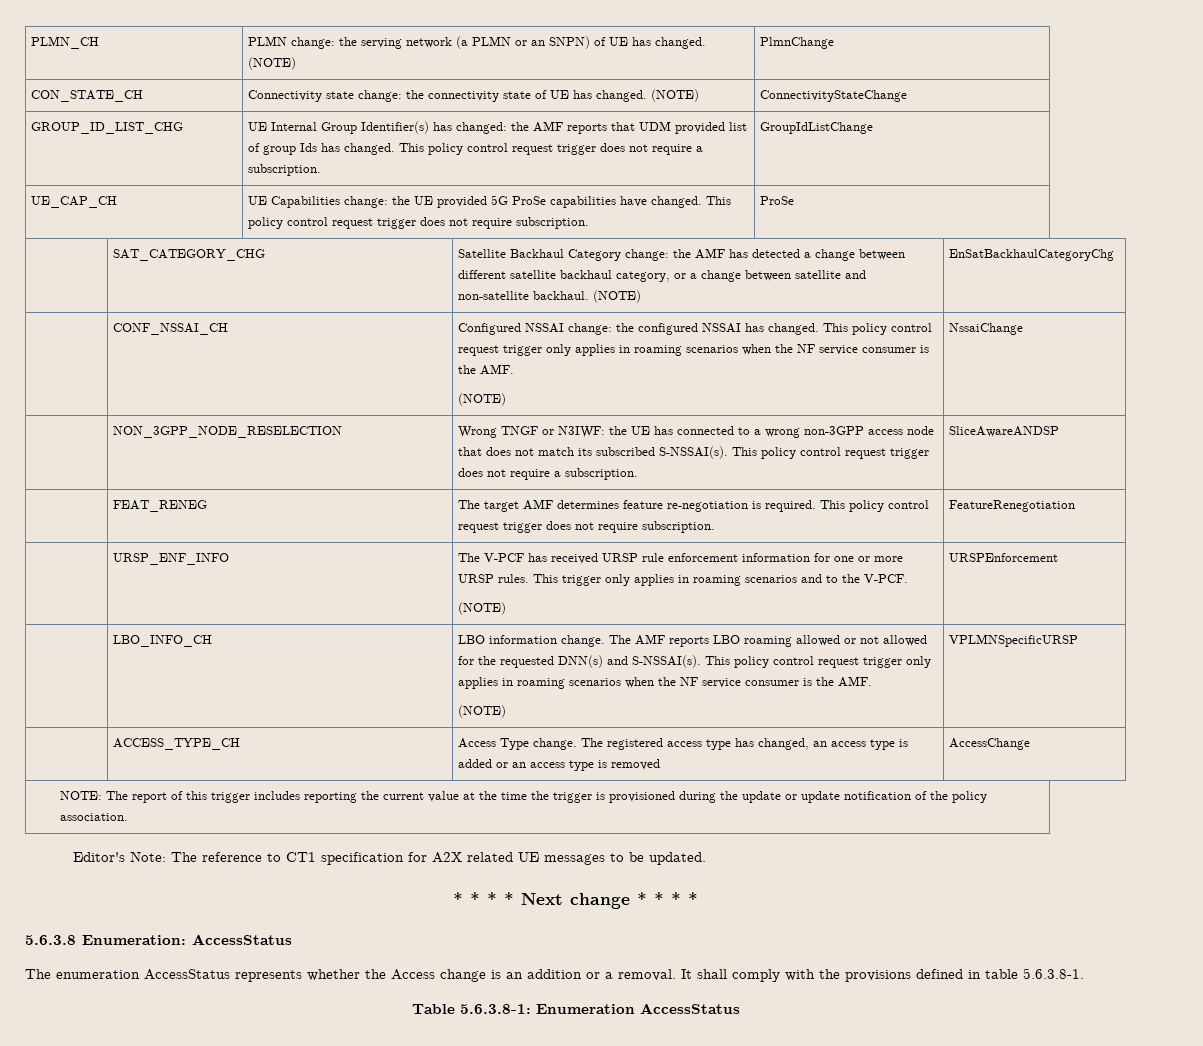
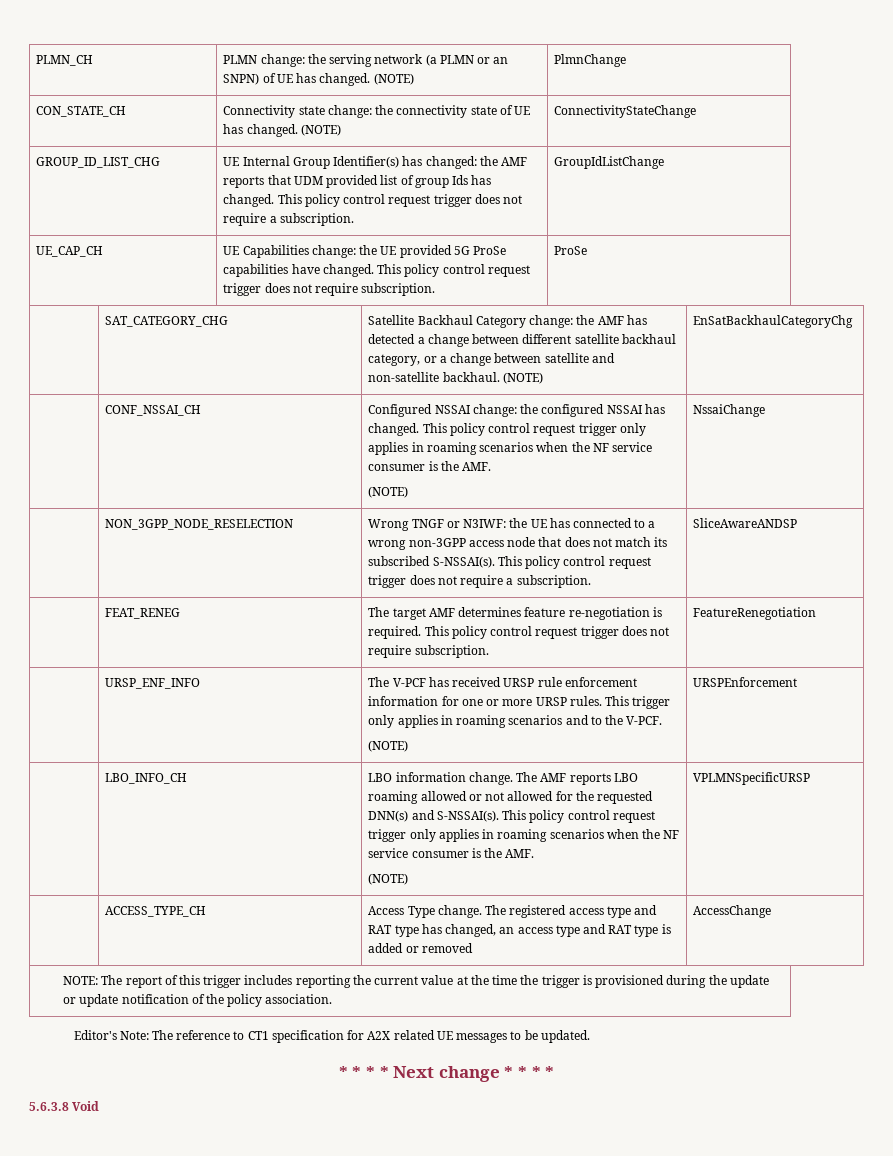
- | ACCESS_TYPE_CH | Access Type change. The registered access type has changed, an access type is added or an access type is removed | AccessChange
+ | ACCESS_TYPE_CH | Access Type change. The registered access type and RAT type has changed, an access type and RAT type is added or removed | AccessChange
- 5.6.3.8 Enumeration: AccessStatus
- The enumeration AccessStatus represents whether the Access change is an addition or a removal. It shall comply with the provisions defined in table 5.6.3.8-1.
- Table 5.6.3.8-1: Enumeration AccessStatus
+ 5.6.3.8 Void

